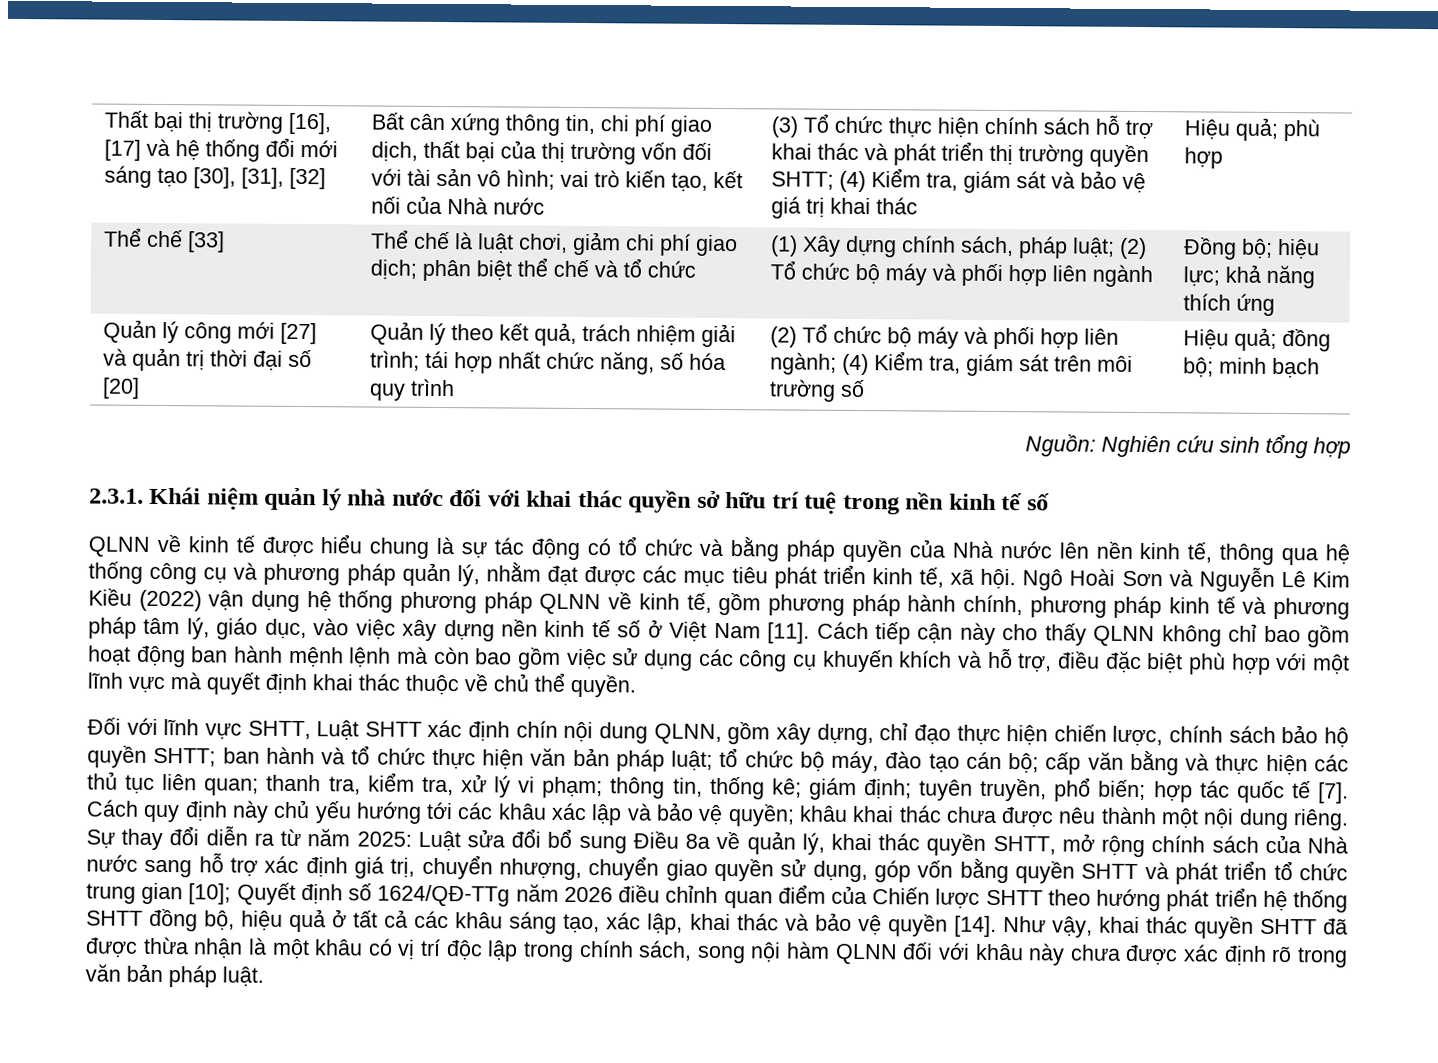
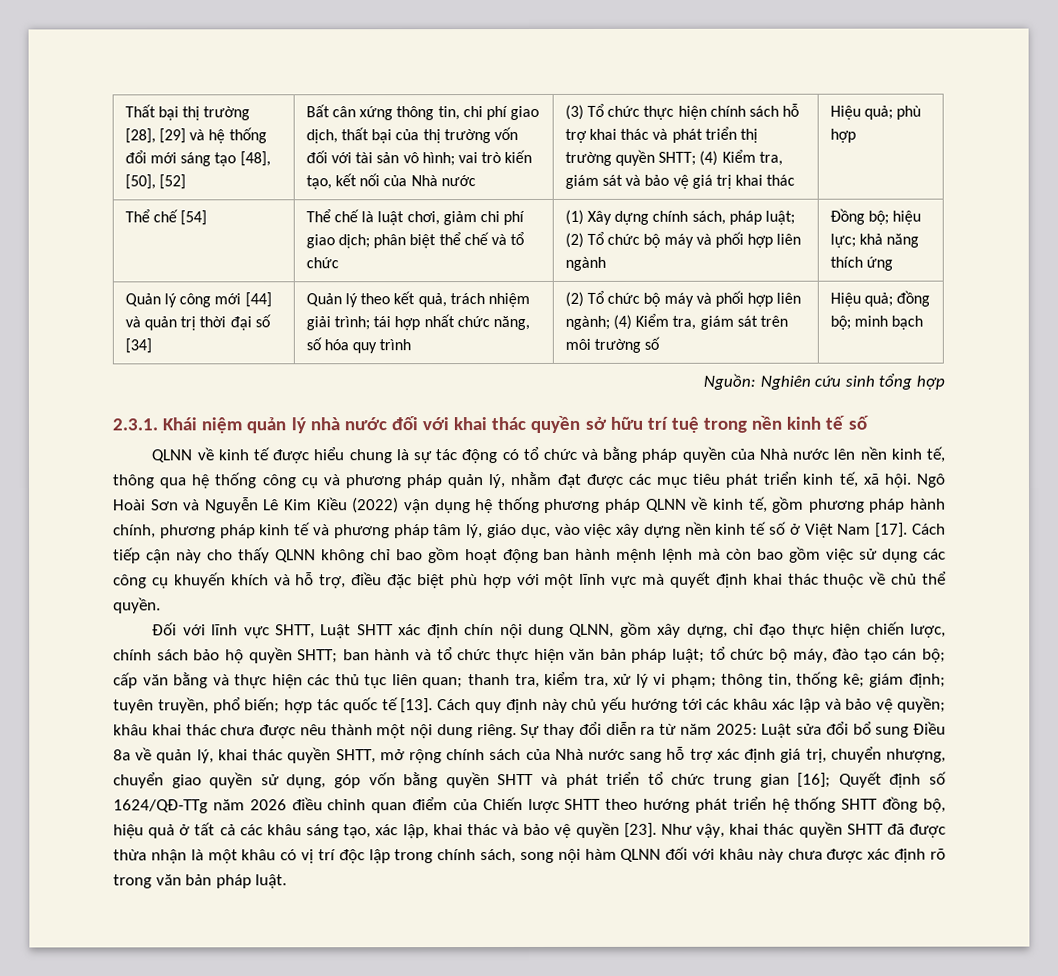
- Thất bại thị trường [16], [17] và hệ thống đổi mới sáng tạo [30], [31], [32]
+ Thất bại thị trường [28], [29] và hệ thống đổi mới sáng tạo [48], [50], [52]
- Thể chế [33]
+ Thể chế [54]
- Quản lý công mới [27] và quản trị thời đại số [20]
+ Quản lý công mới [44] và quản trị thời đại số [34]
- Ngô Hoài Sơn và Nguyễn Lê Kim Kiều (2022) vận dụng hệ thống phương pháp QLNN về kinh tế, gồm phương pháp hành chính, phương pháp kinh tế và phương pháp tâm lý, giáo dục, vào việc xây dựng nền kinh tế số ở Việt Nam [11].
+ Ngô Hoài Sơn và Nguyễn Lê Kim Kiều (2022) vận dụng hệ thống phương pháp QLNN về kinh tế, gồm phương pháp hành chính, phương pháp kinh tế và phương pháp tâm lý, giáo dục, vào việc xây dựng nền kinh tế số ở Việt Nam [17].
- hợp tác quốc tế [7].
+ hợp tác quốc tế [13].
- Luật sửa đổi bổ sung Điều 8a về quản lý, khai thác quyền SHTT, mở rộng chính sách của Nhà nước sang hỗ trợ xác định giá trị, chuyển nhượng, chuyển giao quyền sử dụng, góp vốn bằng quyền SHTT và phát triển tổ chức trung gian [10];
+ Luật sửa đổi bổ sung Điều 8a về quản lý, khai thác quyền SHTT, mở rộng chính sách của Nhà nước sang hỗ trợ xác định giá trị, chuyển nhượng, chuyển giao quyền sử dụng, góp vốn bằng quyền SHTT và phát triển tổ chức trung gian [16];
- Quyết định số 1624/QĐ-TTg năm 2026 điều chỉnh quan điểm của Chiến lược SHTT theo hướng phát triển hệ thống SHTT đồng bộ, hiệu quả ở tất cả các khâu sáng tạo, xác lập, khai thác và bảo vệ quyền [14].
+ Quyết định số 1624/QĐ-TTg năm 2026 điều chỉnh quan điểm của Chiến lược SHTT theo hướng phát triển hệ thống SHTT đồng bộ, hiệu quả ở tất cả các khâu sáng tạo, xác lập, khai thác và bảo vệ quyền [23].

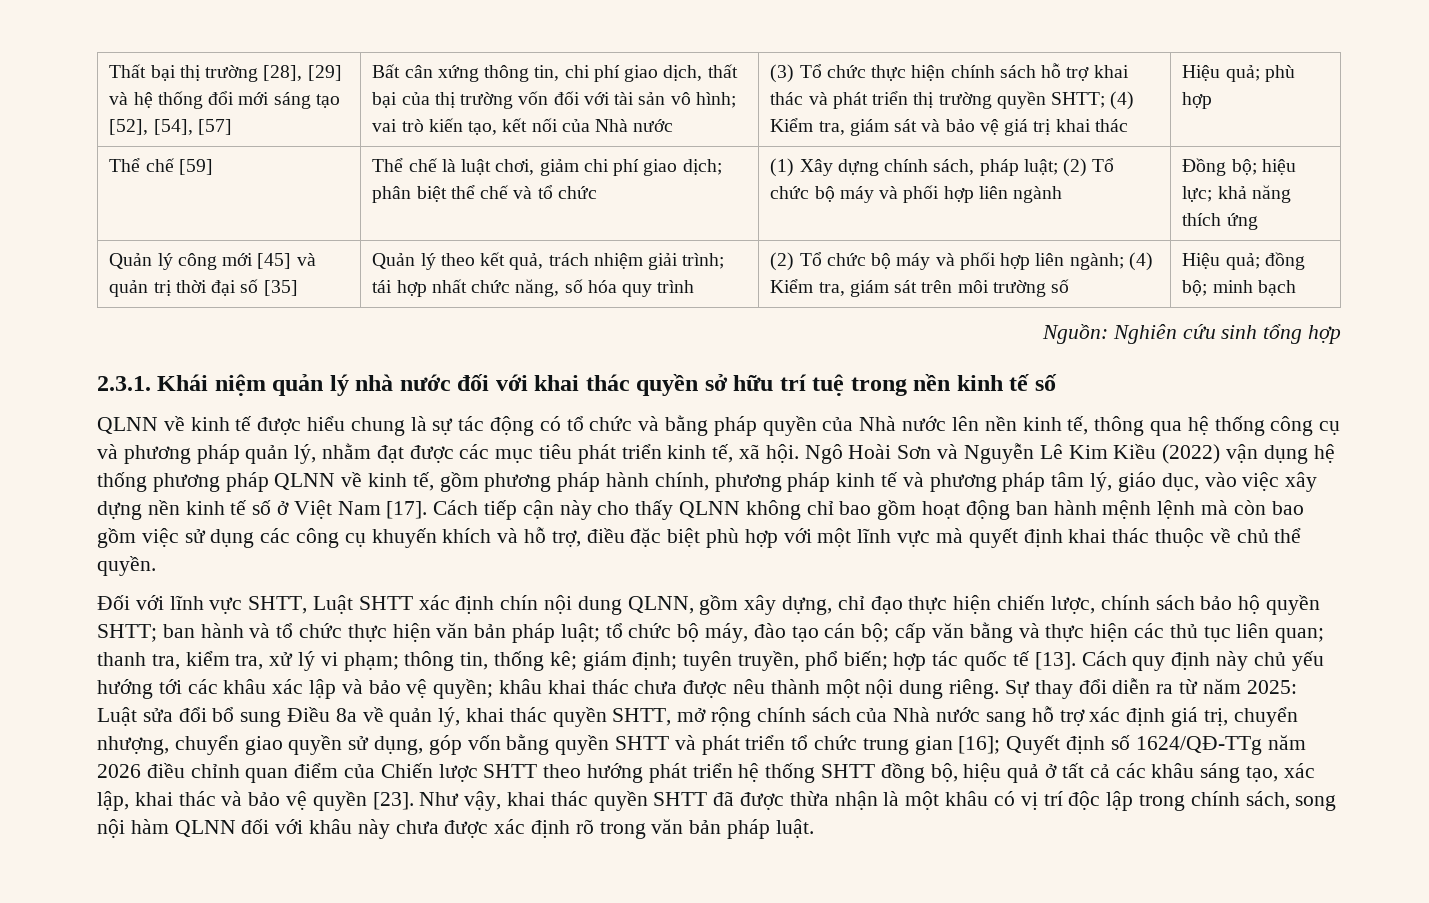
- Thất bại thị trường [28], [29] và hệ thống đổi mới sáng tạo [48], [50], [52]
+ Thất bại thị trường [28], [29] và hệ thống đổi mới sáng tạo [52], [54], [57]
- Thể chế [54]
+ Thể chế [59]
- Quản lý công mới [44] và quản trị thời đại số [34]
+ Quản lý công mới [45] và quản trị thời đại số [35]

